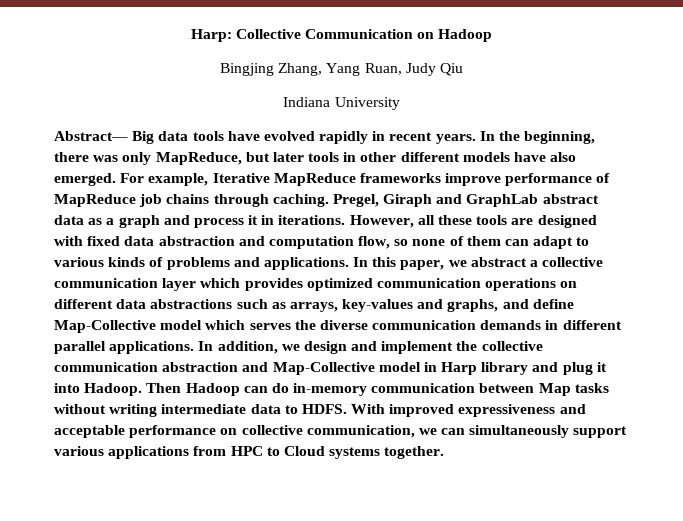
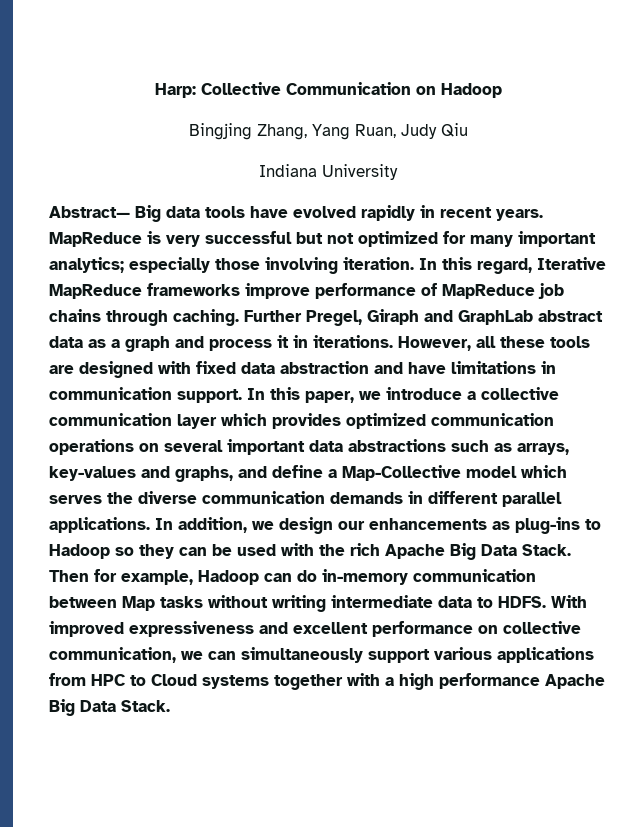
- In the beginning, there was only MapReduce, but later tools in other different models have also emerged. For example, Iterative MapReduce frameworks improve performance of MapReduce job chains through caching.
+ MapReduce is very successful but not optimized for many important analytics; especially those involving iteration. In this regard, Iterative MapReduce frameworks improve performance of MapReduce job chains through caching.
- Pregel, Giraph and GraphLab abstract data as a graph and process it in iterations.
+ Further Pregel, Giraph and GraphLab abstract data as a graph and process it in iterations.
- However, all these tools are designed with fixed data abstraction and computation flow, so none of them can adapt to various kinds of problems and applications.
+ However, all these tools are designed with fixed data abstraction and have limitations in communication support.
- In this paper, we abstract a collective communication layer which provides optimized communication operations on different data abstractions such as arrays, key-values and graphs, and define Map-Collective model which serves the diverse communication demands in different parallel applications.
+ In this paper, we introduce a collective communication layer which provides optimized communication operations on several important data abstractions such as arrays, key-values and graphs, and define a Map-Collective model which serves the diverse communication demands in different parallel applications.
- In addition, we design and implement the collective communication abstraction and Map-Collective model in Harp library and plug it into Hadoop. Then Hadoop can do in-memory communication between Map tasks without writing intermediate data to HDFS.
+ In addition, we design our enhancements as plug-ins to Hadoop so they can be used with the rich Apache Big Data Stack. Then for example, Hadoop can do in-memory communication between Map tasks without writing intermediate data to HDFS.
- With improved expressiveness and acceptable performance on collective communication, we can simultaneously support various applications from HPC to Cloud systems together.
+ With improved expressiveness and excellent performance on collective communication, we can simultaneously support various applications from HPC to Cloud systems together with a high performance Apache Big Data Stack.

